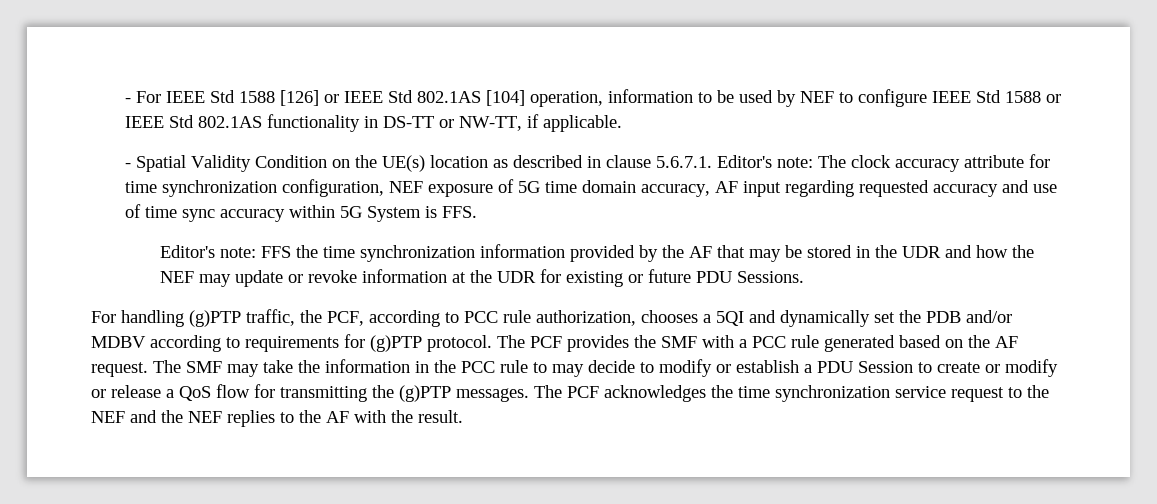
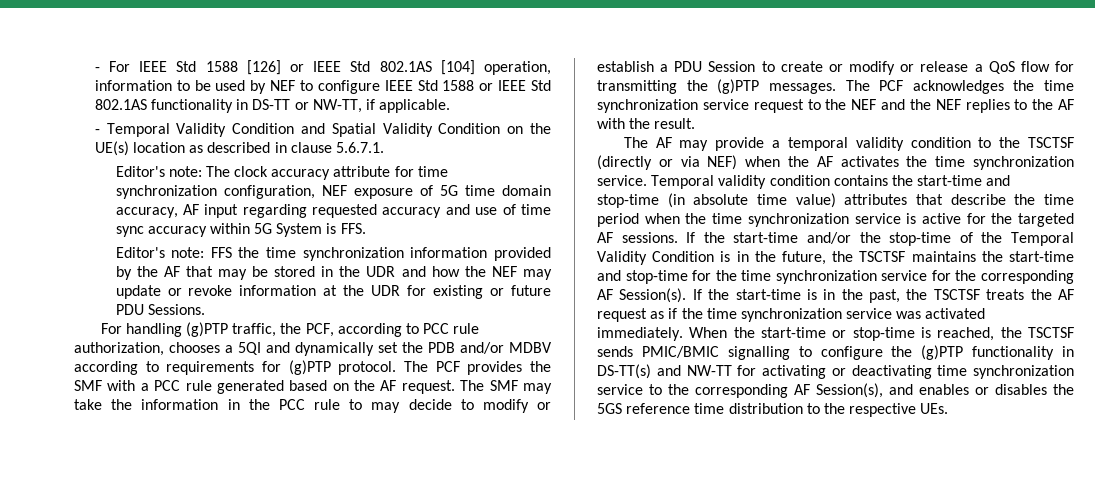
- - Spatial Validity Condition on the UE(s) location as described in clause 5.6.7.1. Editor's note: The clock accuracy attribute for time synchronization configuration, NEF exposure of 5G time domain accuracy, AF input regarding requested accuracy and use of time sync accuracy within 5G System is FFS.
+ - Temporal Validity Condition and Spatial Validity Condition on the UE(s) location as described in clause 5.6.7.1.
+ Editor's note: The clock accuracy attribute for time synchronization configuration, NEF exposure of 5G time domain accuracy, AF input regarding requested accuracy and use of time sync accuracy within 5G System is FFS.
+ The AF may provide a temporal validity condition to the TSCTSF (directly or via NEF) when the AF activates the time synchronization service. Temporal validity condition contains the start-time and stop-time (in absolute time value) attributes that describe the time period when the time synchronization service is active for the targeted AF sessions. If the start-time and/or the stop-time of the Temporal Validity Condition is in the future, the TSCTSF maintains the start-time and stop-time for the time synchronization service for the corresponding AF Session(s). If the start-time is in the past, the TSCTSF treats the AF request as if the time synchronization service was activated immediately. When the start-time or stop-time is reached, the TSCTSF sends PMIC/BMIC signalling to configure the (g)PTP functionality in DS-TT(s) and NW-TT for activating or deactivating time synchronization service to the corresponding AF Session(s), and enables or disables the 5GS reference time distribution to the respective UEs.

